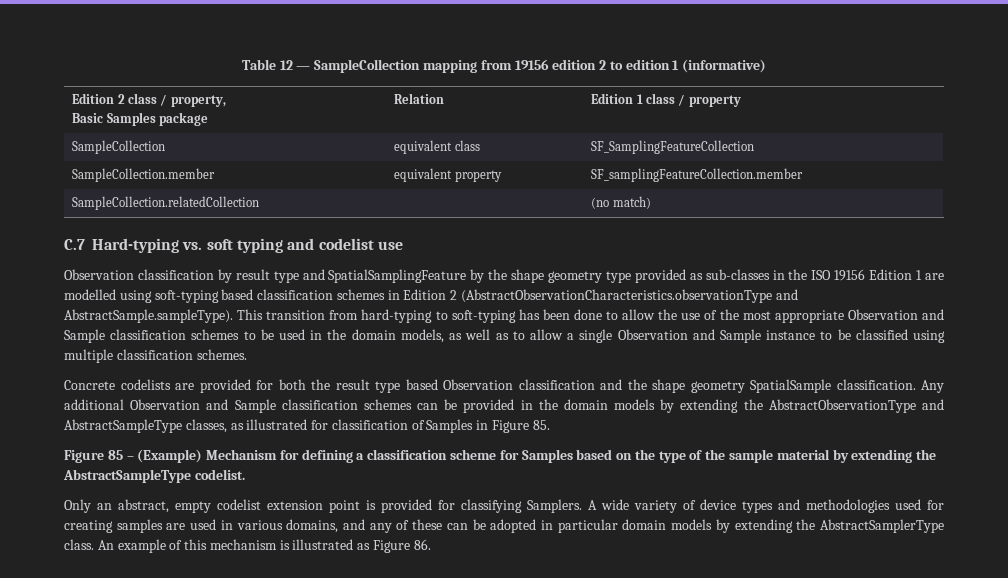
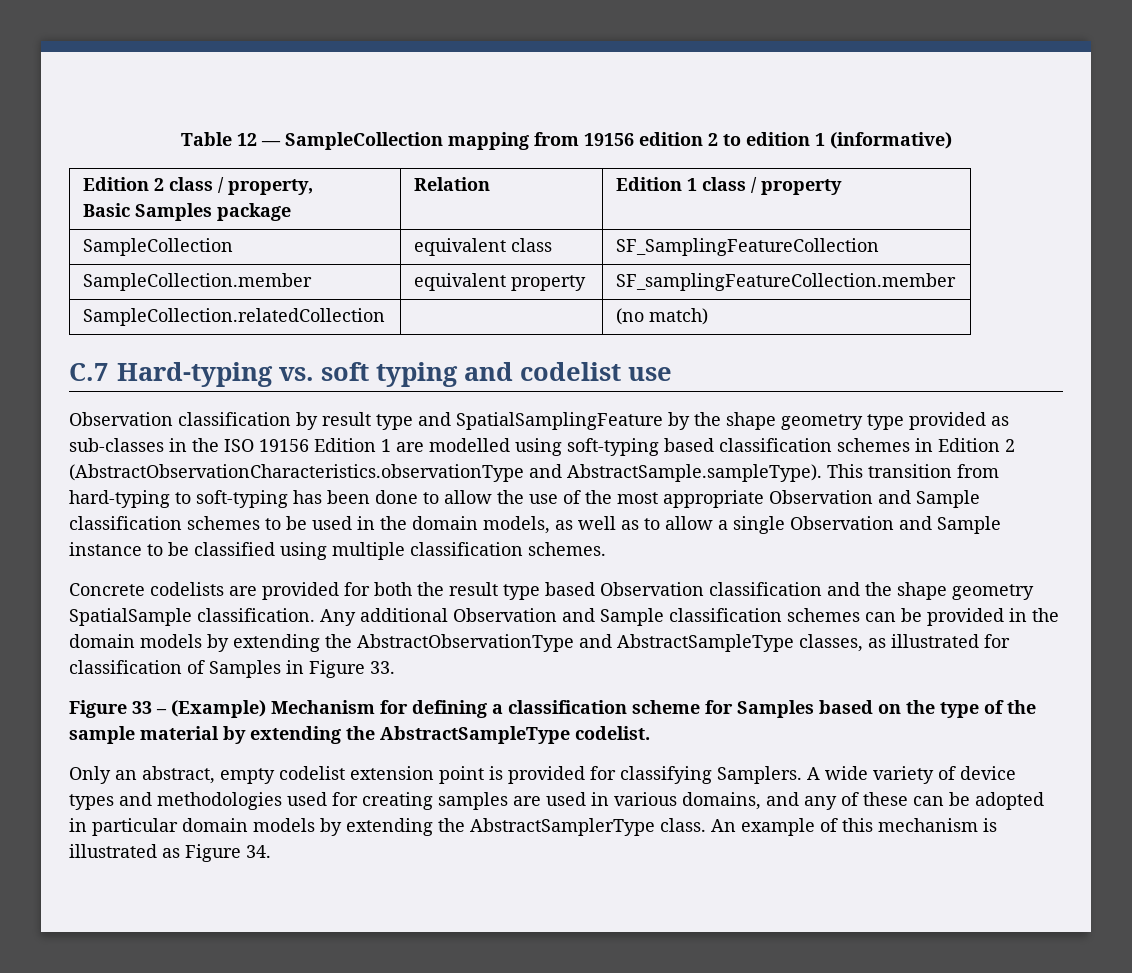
- Any additional Observation and Sample classification schemes can be provided in the domain models by extending the AbstractObservationType and AbstractSampleType classes, as illustrated for classification of Samples in Figure 85.
- Figure 85 – (Example) Mechanism for defining a classification scheme for Samples based on the type of the sample material by extending the AbstractSampleType codelist.
+ Any additional Observation and Sample classification schemes can be provided in the domain models by extending the AbstractObservationType and AbstractSampleType classes, as illustrated for classification of Samples in Figure 33.
+ Figure 33 – (Example) Mechanism for defining a classification scheme for Samples based on the type of the sample material by extending the AbstractSampleType codelist.
- An example of this mechanism is illustrated as Figure 86.
+ An example of this mechanism is illustrated as Figure 34.

